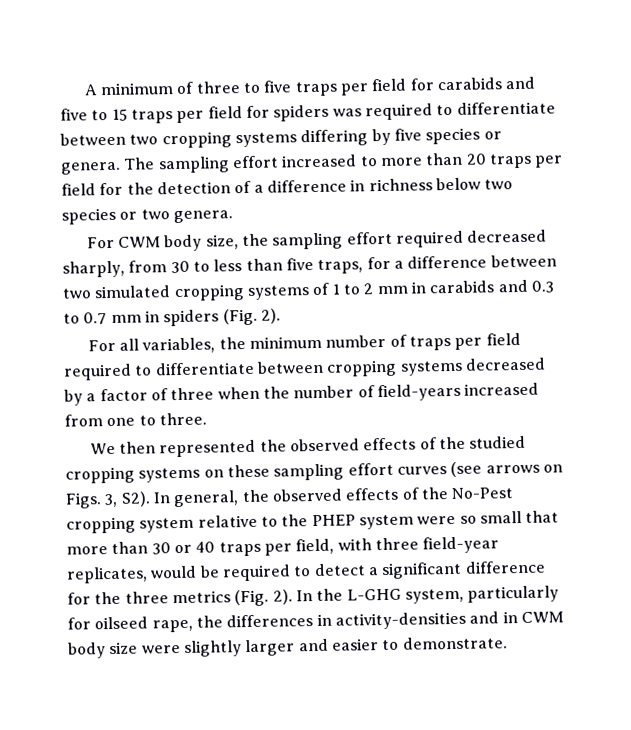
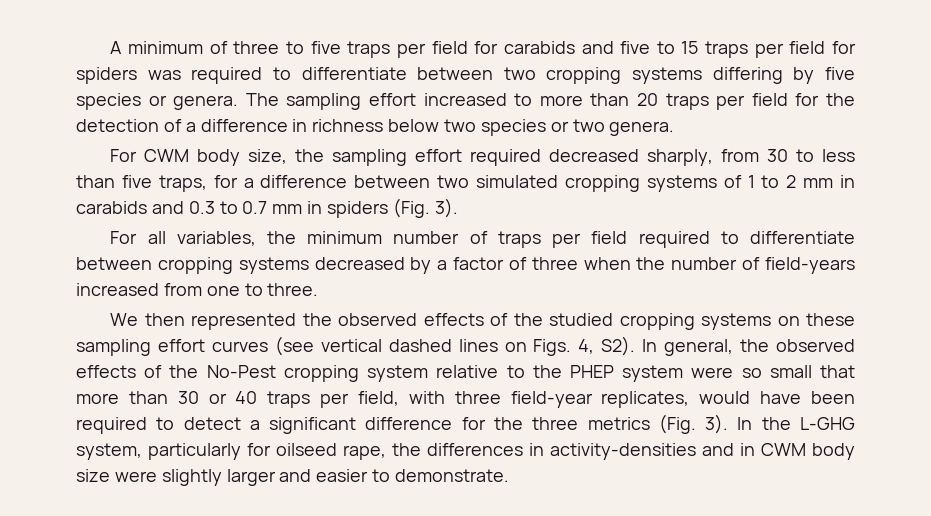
- For CWM body size, the sampling effort required decreased sharply, from 30 to less than five traps, for a difference between two simulated cropping systems of 1 to 2 mm in carabids and 0.3 to 0.7 mm in spiders (Fig. 2).
+ For CWM body size, the sampling effort required decreased sharply, from 30 to less than five traps, for a difference between two simulated cropping systems of 1 to 2 mm in carabids and 0.3 to 0.7 mm in spiders (Fig. 3).
- We then represented the observed effects of the studied cropping systems on these sampling effort curves (see arrows on Figs. 3, S2). In general, the observed effects of the No-Pest cropping system relative to the PHEP system were so small that more than 30 or 40 traps per field, with three field-year replicates, would be required to detect a significant difference for the three metrics (Fig. 2).
+ We then represented the observed effects of the studied cropping systems on these sampling effort curves (see vertical dashed lines on Figs. 4, S2). In general, the observed effects of the No-Pest cropping system relative to the PHEP system were so small that more than 30 or 40 traps per field, with three field-year replicates, would have been required to detect a significant difference for the three metrics (Fig. 3).

